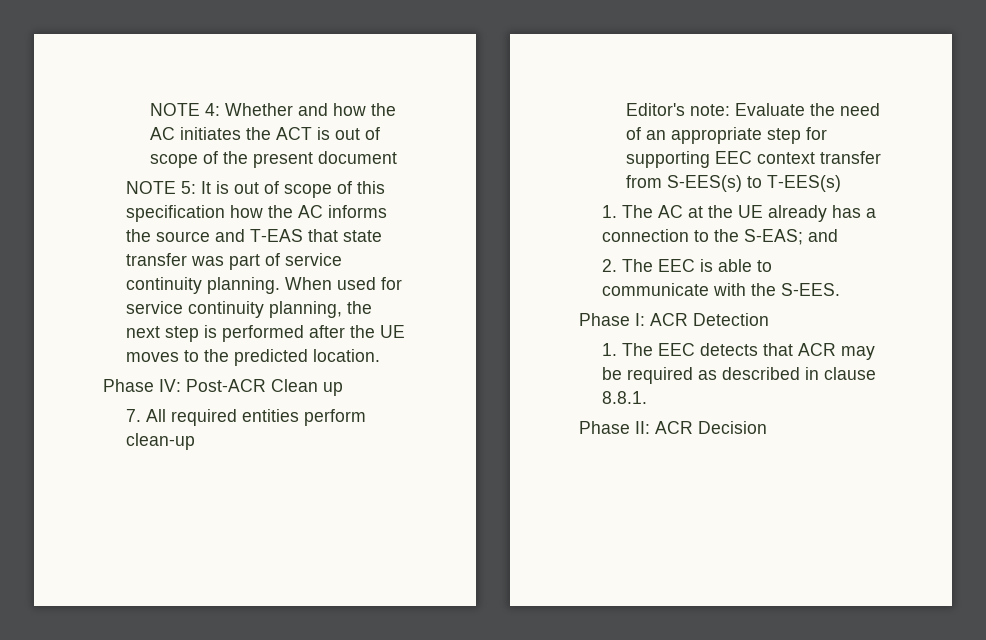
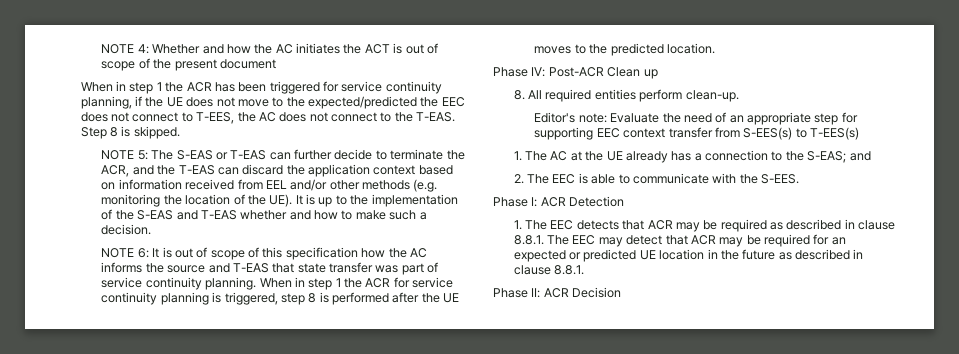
- NOTE 5: It is out of scope of this specification how the AC informs the source and T-EAS that state transfer was part of service continuity planning.
+ When in step 1 the ACR has been triggered for service continuity planning, if the UE does not move to the expected/predicted the EEC does not connect to T-EES, the AC does not connect to the T-EAS. Step 8 is skipped.
+ NOTE 5: The S-EAS or T-EAS can further decide to terminate the ACR, and the T-EAS can discard the application context based on information received from EEL and/or other methods (e.g. monitoring the location of the UE). It is up to the implementation of the S-EAS and T-EAS whether and how to make such a decision.
+ NOTE 6: It is out of scope of this specification how the AC informs the source and T-EAS that state transfer was part of service continuity planning.
- When used for service continuity planning, the next step is performed after the UE moves to the predicted location.
+ When in step 1 the ACR for service continuity planning is triggered, step 8 is performed after the UE moves to the predicted location.
- 7. All required entities perform clean-up
+ 8. All required entities perform clean-up.
- 1. The EEC detects that ACR may be required as described in clause 8.8.1.
+ 1. The EEC detects that ACR may be required as described in clause 8.8.1. The EEC may detect that ACR may be required for an expected or predicted UE location in the future as described in clause 8.8.1.

